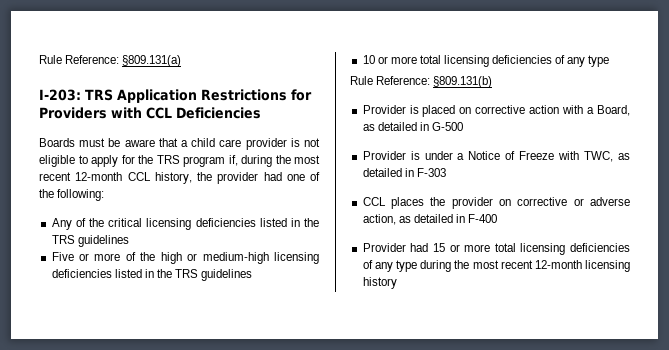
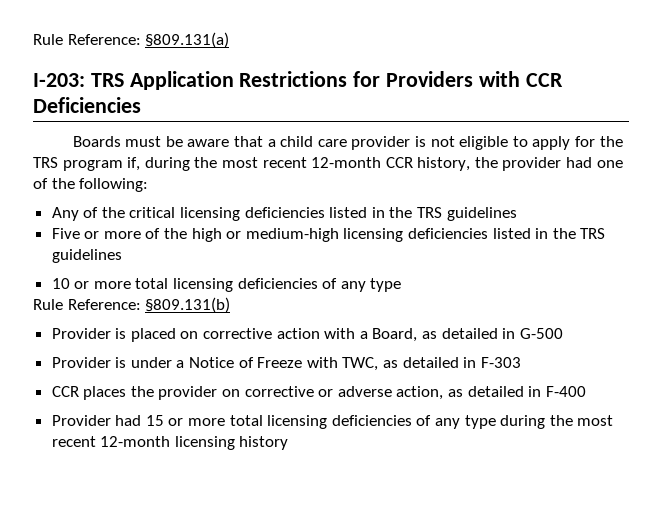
- I-203: TRS Application Restrictions for Providers with CCL Deficiencies
+ I-203: TRS Application Restrictions for Providers with CCR Deficiencies
- Boards must be aware that a child care provider is not eligible to apply for the TRS program if, during the most recent 12-month CCL history, the provider had one of the following:
+ Boards must be aware that a child care provider is not eligible to apply for the TRS program if, during the most recent 12-month CCR history, the provider had one of the following:
- CCL places the provider on corrective or adverse action, as detailed in F-400
+ CCR places the provider on corrective or adverse action, as detailed in F-400

